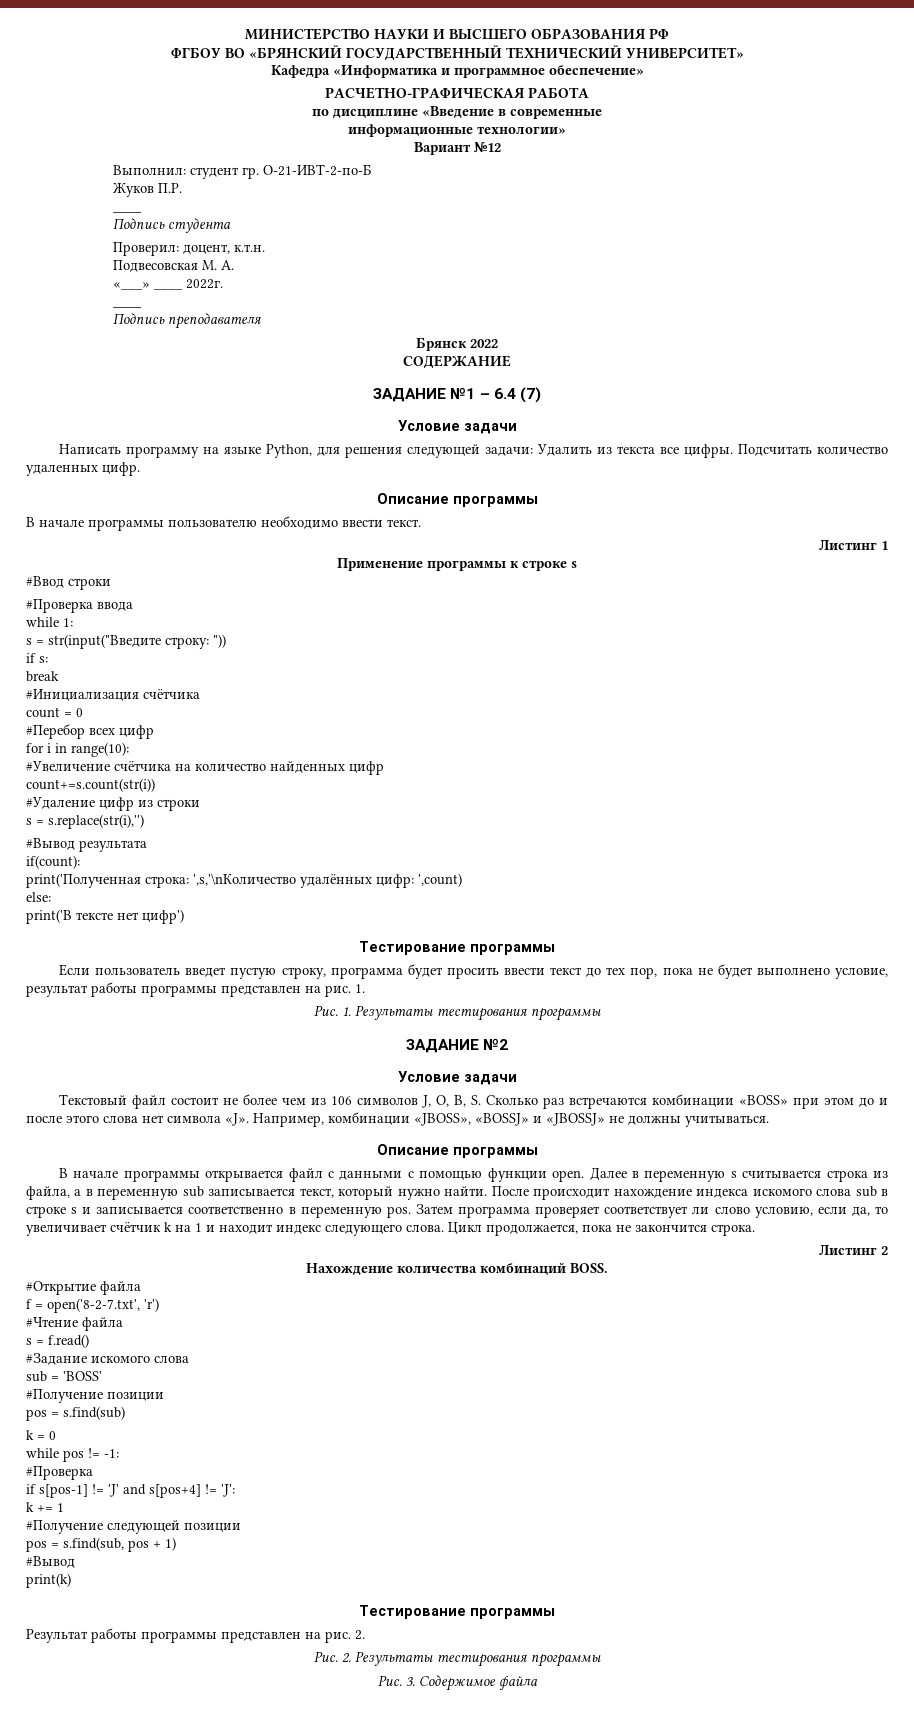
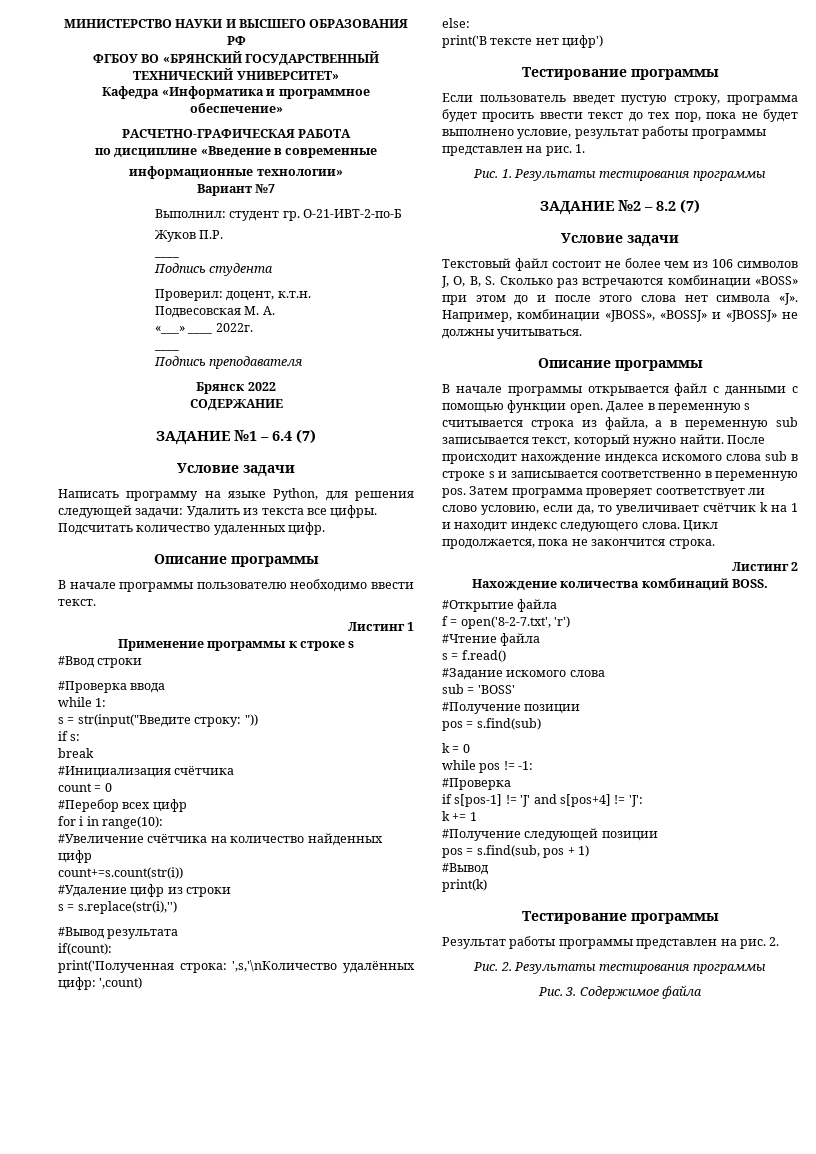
- Вариант №12
+ Вариант №7
- ЗАДАНИЕ №2
+ ЗАДАНИЕ №2 – 8.2 (7)

